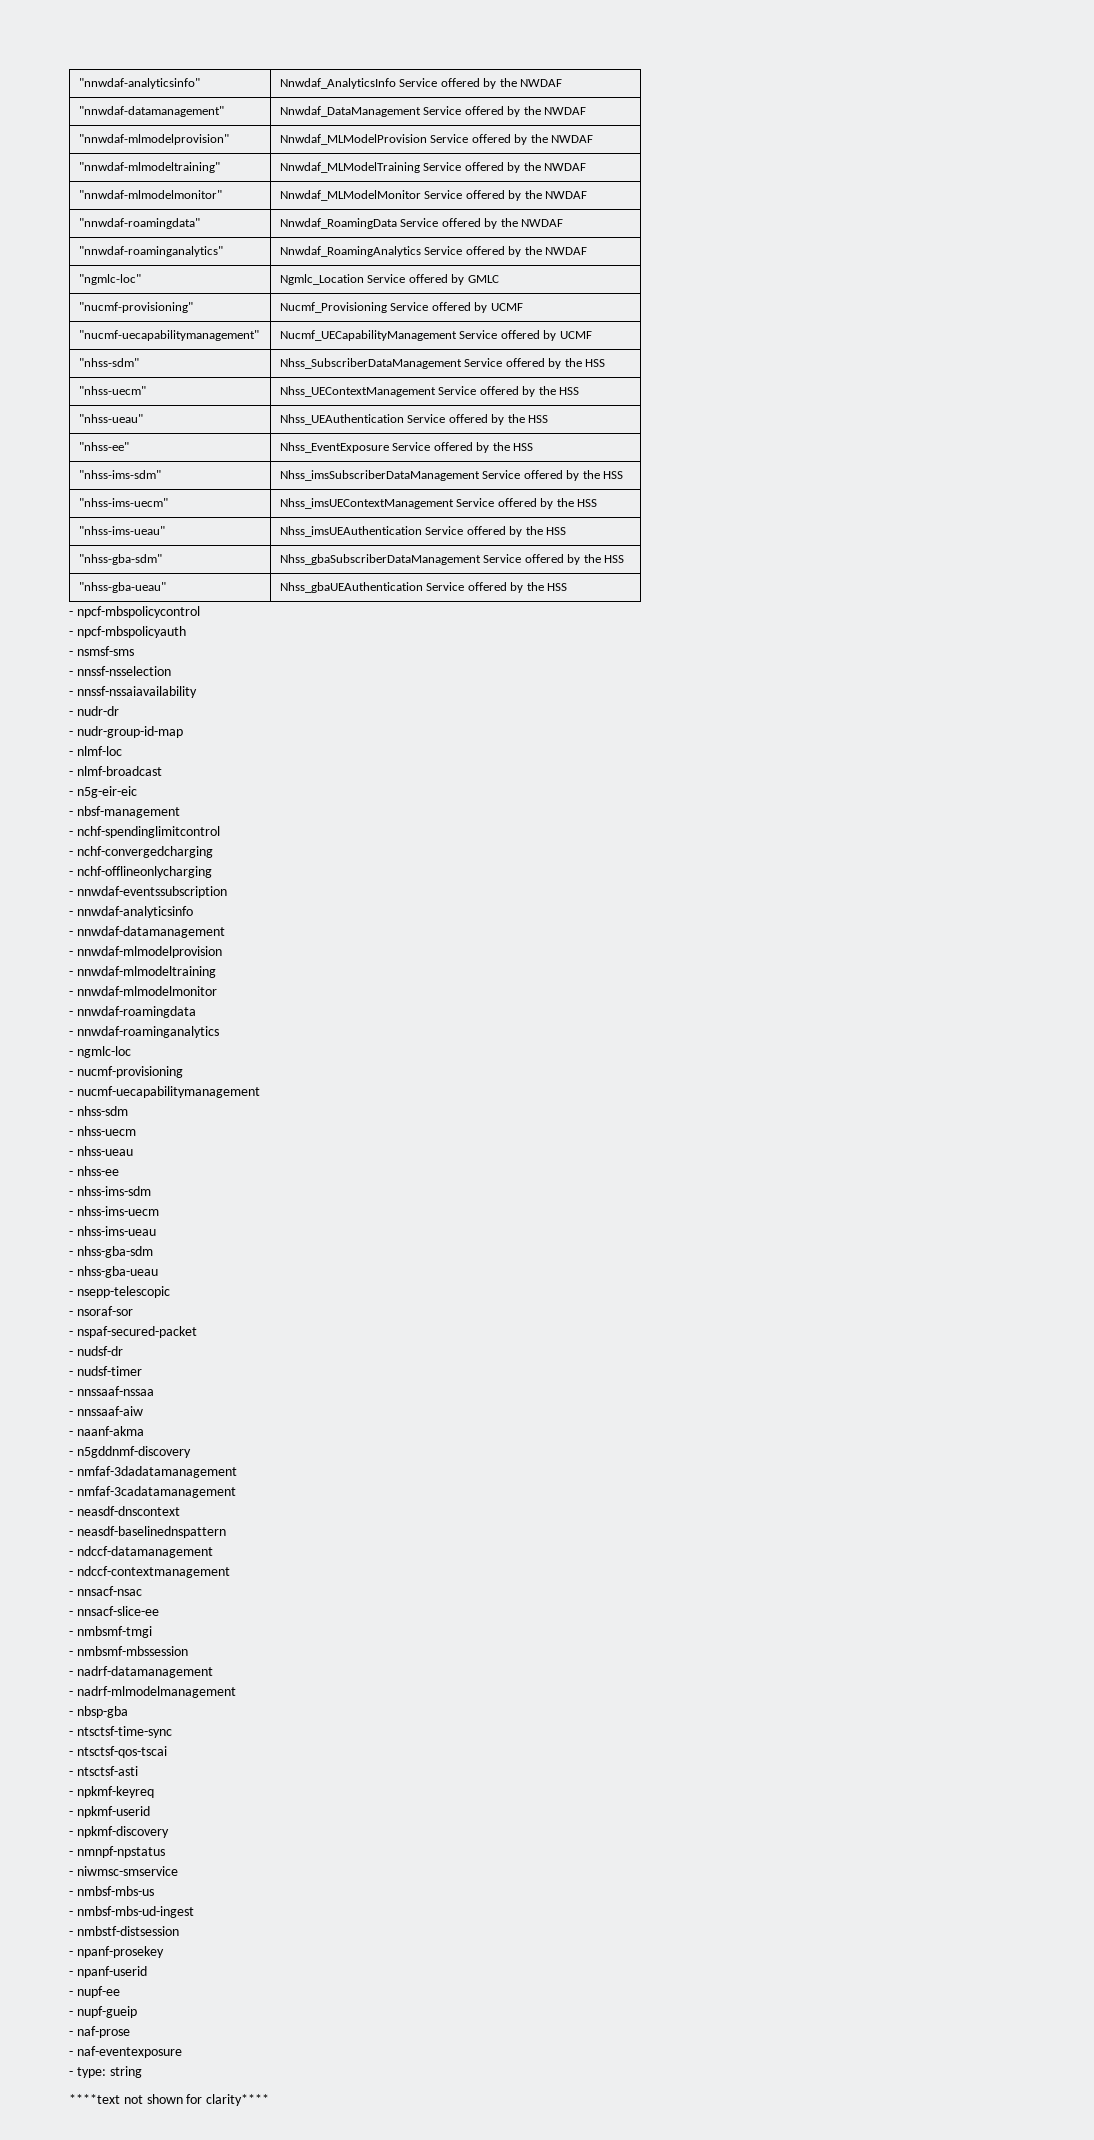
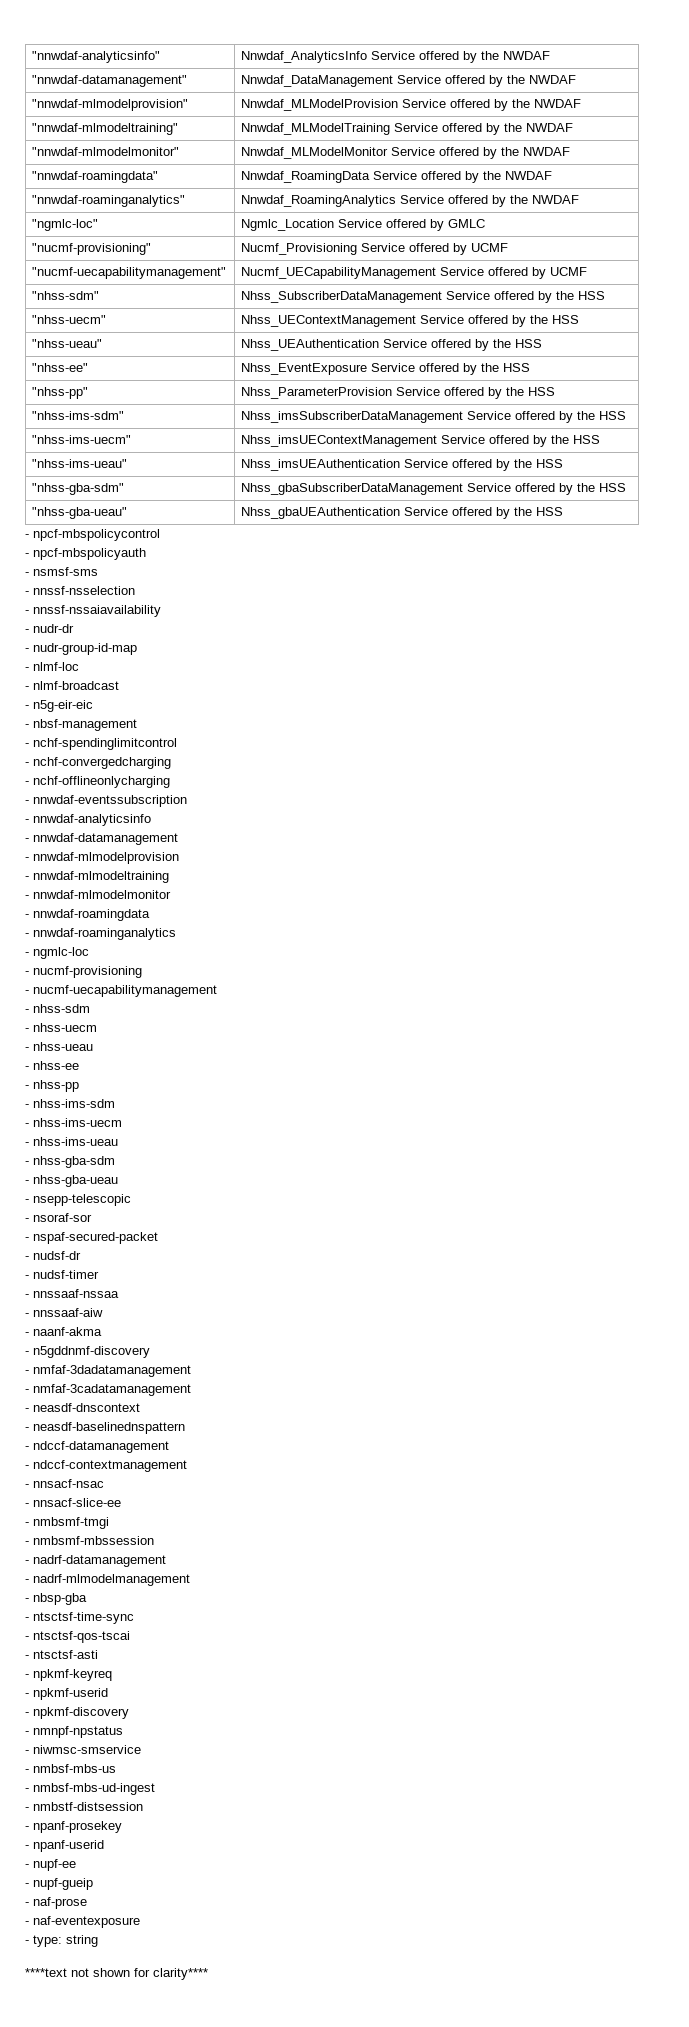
+ "nhss-pp" | Nhss_ParameterProvision Service offered by the HSS
+ - nhss-pp

